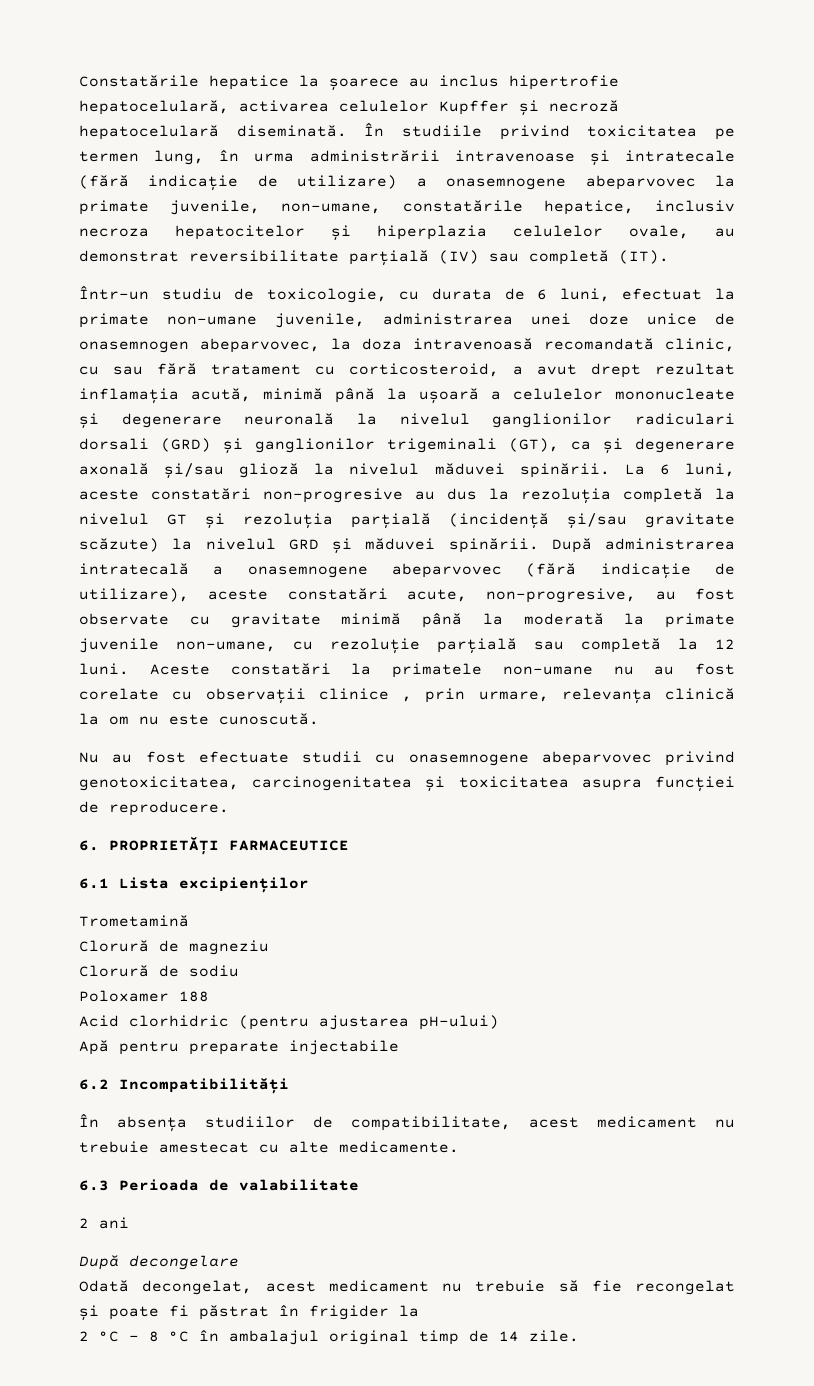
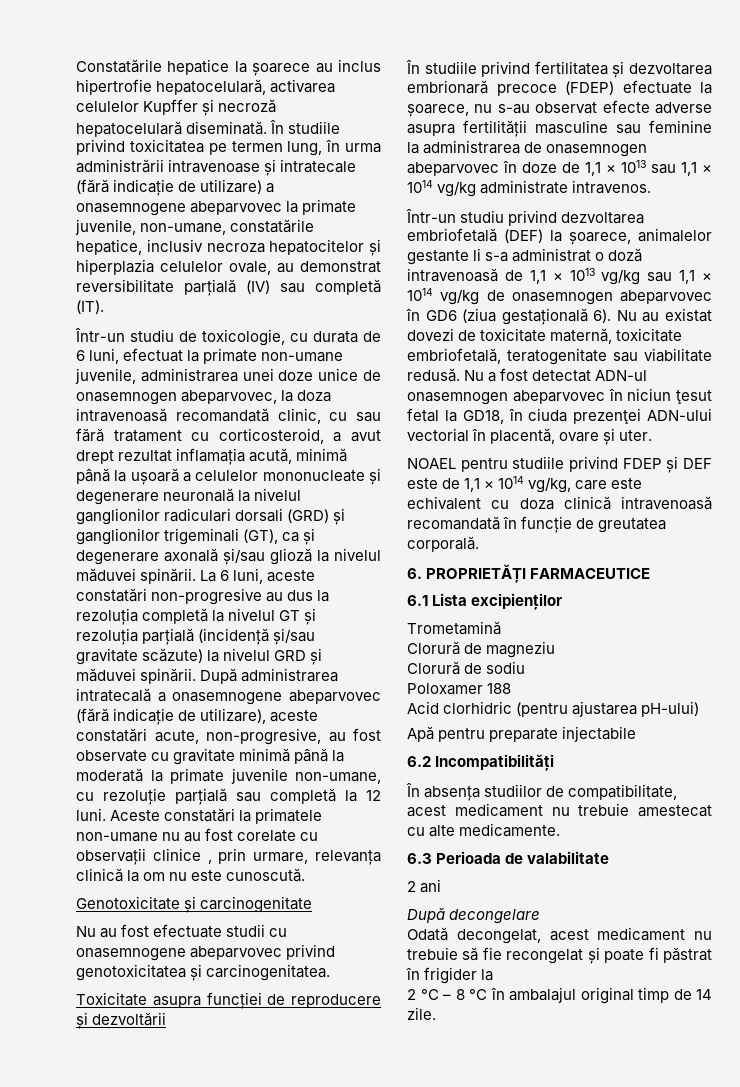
+ Genotoxicitate și carcinogenitate
- Nu au fost efectuate studii cu onasemnogene abeparvovec privind genotoxicitatea, carcinogenitatea și toxicitatea asupra funcției de reproducere.
+ Nu au fost efectuate studii cu onasemnogene abeparvovec privind genotoxicitatea și carcinogenitatea.
+ Toxicitate asupra funcției de reproducere și dezvoltării
+ În studiile privind fertilitatea și dezvoltarea embrionară precoce (FDEP) efectuate la șoarece, nu s-au observat efecte adverse asupra fertilității masculine sau feminine la administrarea de onasemnogen abeparvovec în doze de 1,1 × 1013 sau 1,1 × 1014 vg/kg administrate intravenos.
+ Într-un studiu privind dezvoltarea embriofetală (DEF) la șoarece, animalelor gestante li s-a administrat o doză intravenoasă de 1,1 × 1013 vg/kg sau 1,1 × 1014 vg/kg de onasemnogen abeparvovec în GD6 (ziua gestațională 6). Nu au existat dovezi de toxicitate maternă, toxicitate embriofetală, teratogenitate sau viabilitate redusă. Nu a fost detectat ADN-ul onasemnogen abeparvovec în niciun ţesut fetal la GD18, în ciuda prezenţei ADN-ului vectorial în placentă, ovare și uter.
+ NOAEL pentru studiile privind FDEP și DEF este de 1,1 × 1014 vg/kg, care este echivalent cu doza clinică intravenoasă recomandată în funcție de greutatea corporală.

